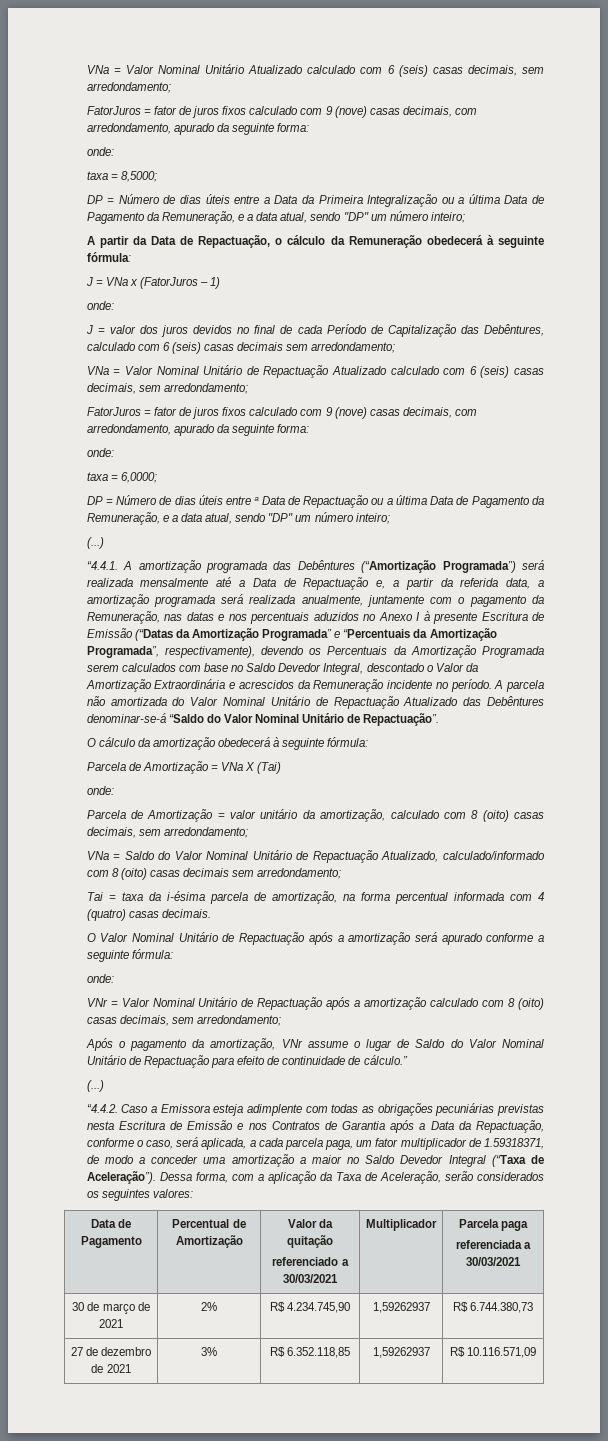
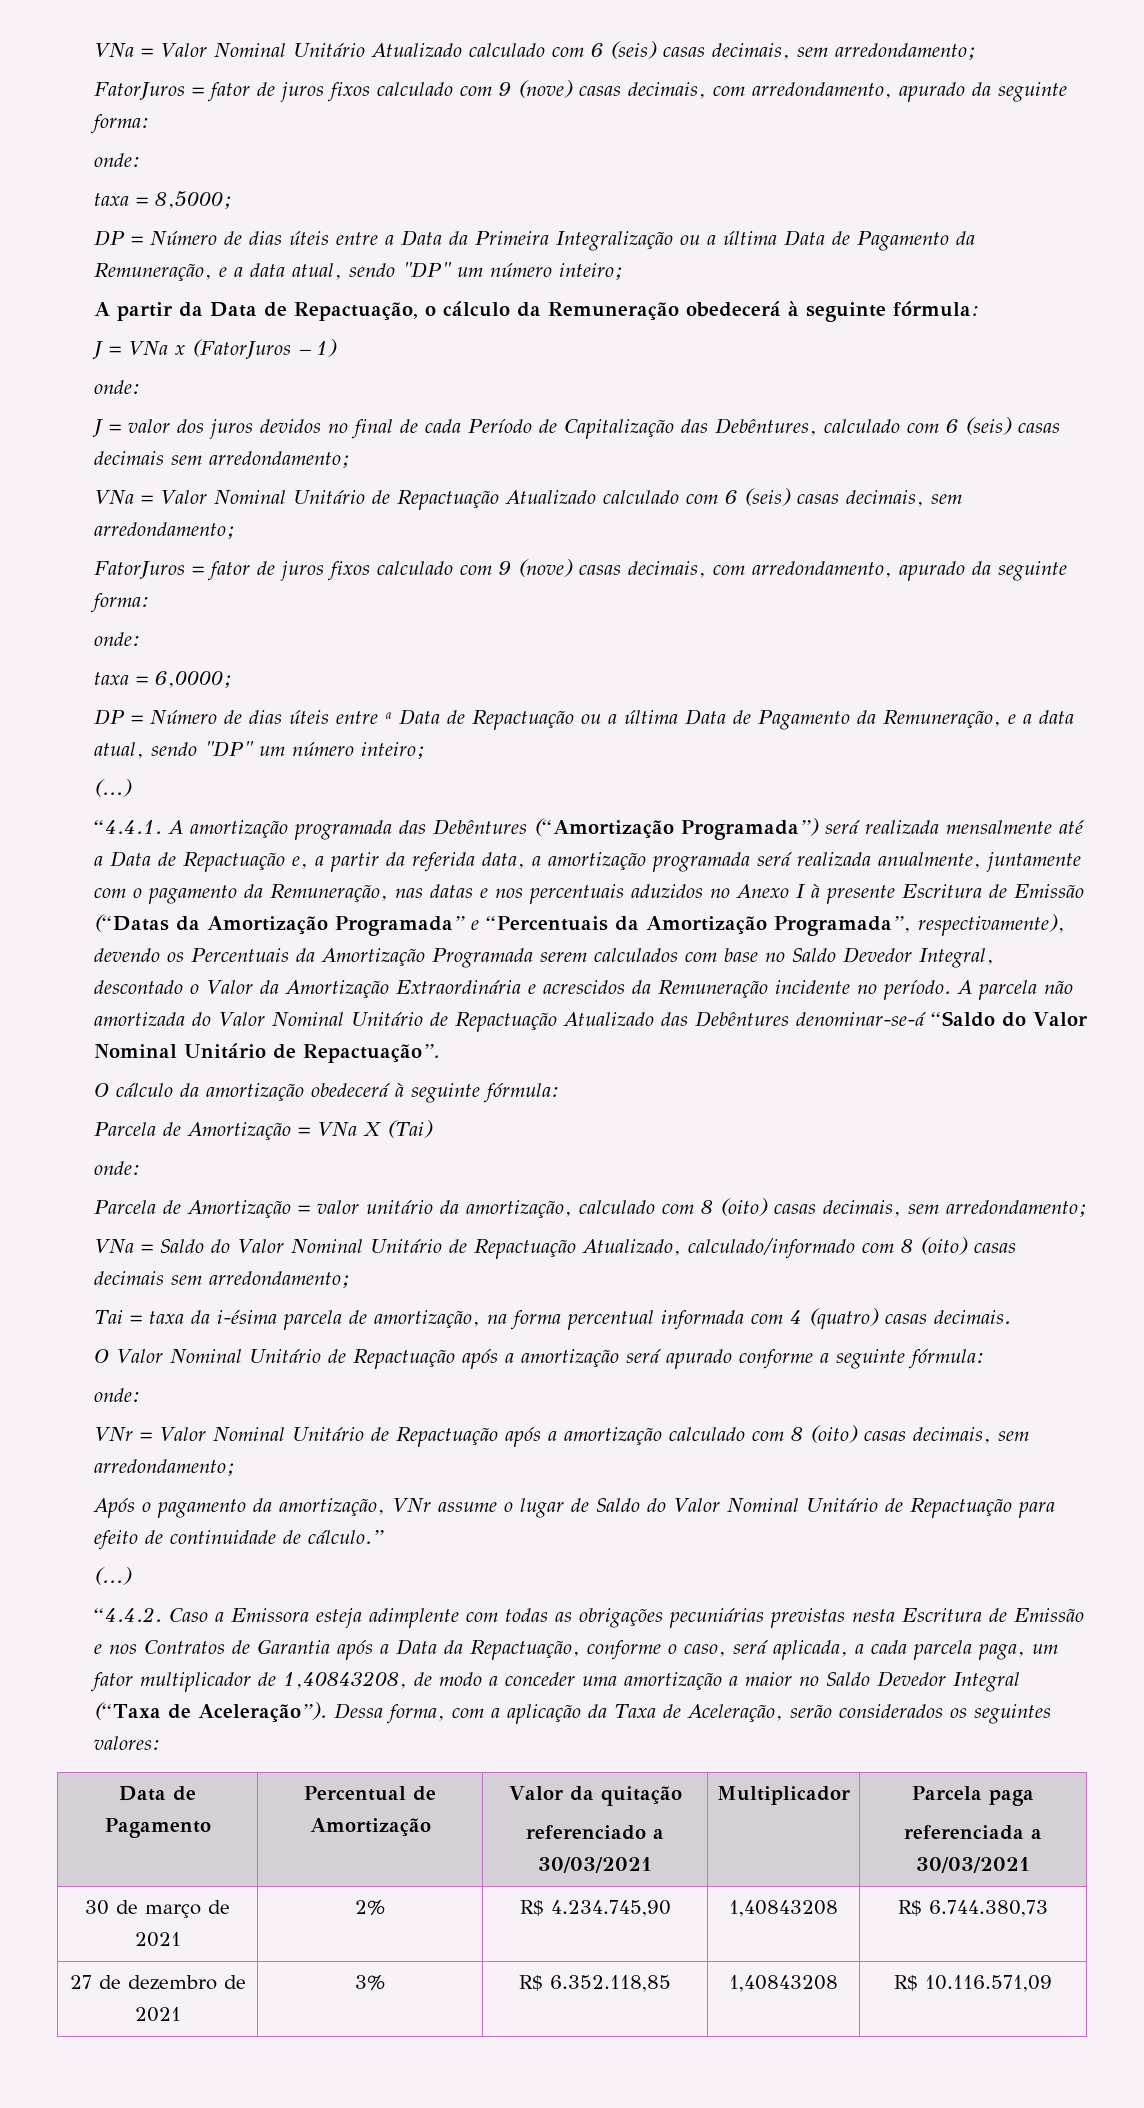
- “4.4.2. Caso a Emissora esteja adimplente com todas as obrigações pecuniárias previstas nesta Escritura de Emissão e nos Contratos de Garantia após a Data da Repactuação, conforme o caso, será aplicada, a cada parcela paga, um fator multiplicador de 1.59318371, de modo a conceder uma amortização a maior no Saldo Devedor Integral (“Taxa de Aceleração”).
+ “4.4.2. Caso a Emissora esteja adimplente com todas as obrigações pecuniárias previstas nesta Escritura de Emissão e nos Contratos de Garantia após a Data da Repactuação, conforme o caso, será aplicada, a cada parcela paga, um fator multiplicador de 1,40843208, de modo a conceder uma amortização a maior no Saldo Devedor Integral (“Taxa de Aceleração”).
- 30 de março de 2021 | 2% | R$ 4.234.745,90 | 1,59262937 | R$ 6.744.380,73
+ 30 de março de 2021 | 2% | R$ 4.234.745,90 | 1,40843208 | R$ 6.744.380,73
- 27 de dezembro de 2021 | 3% | R$ 6.352.118,85 | 1,59262937 | R$ 10.116.571,09
+ 27 de dezembro de 2021 | 3% | R$ 6.352.118,85 | 1,40843208 | R$ 10.116.571,09

